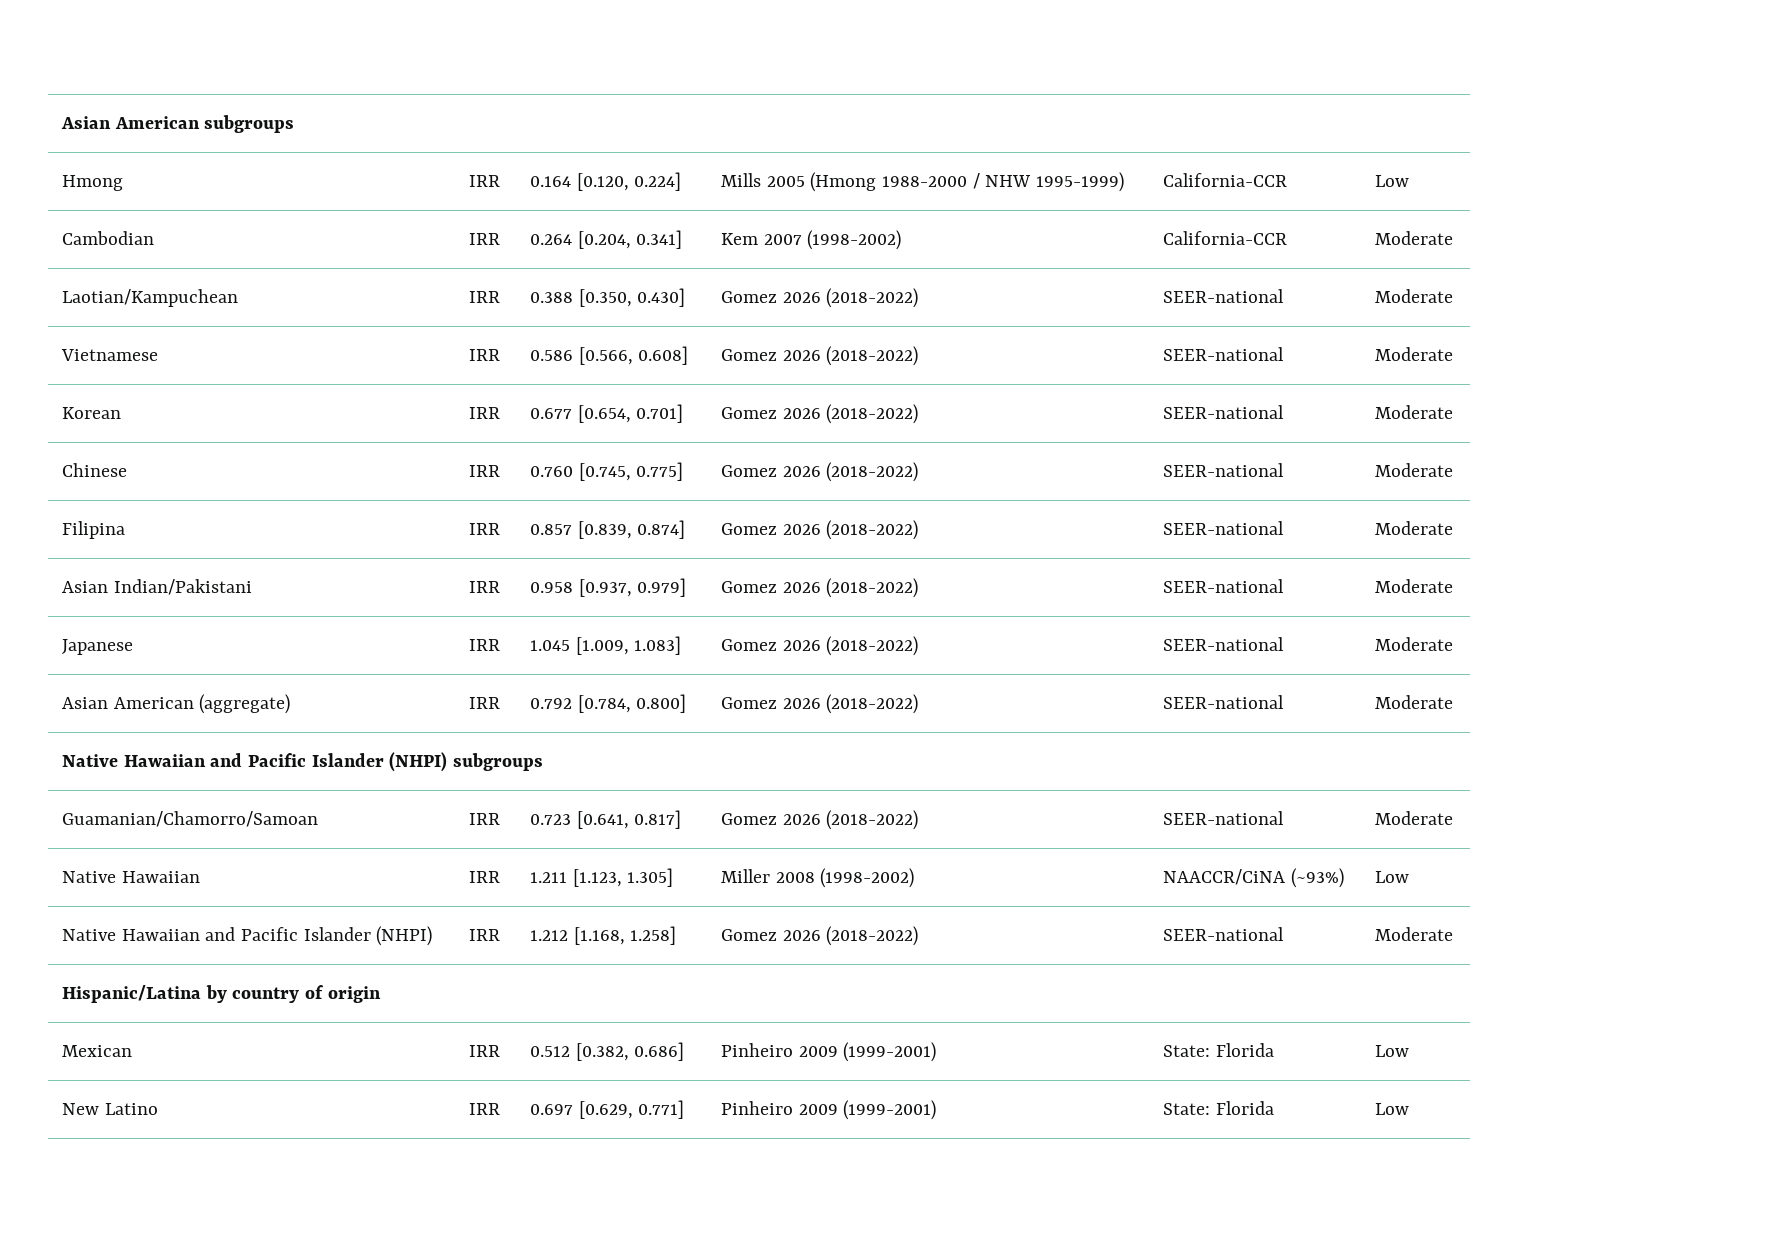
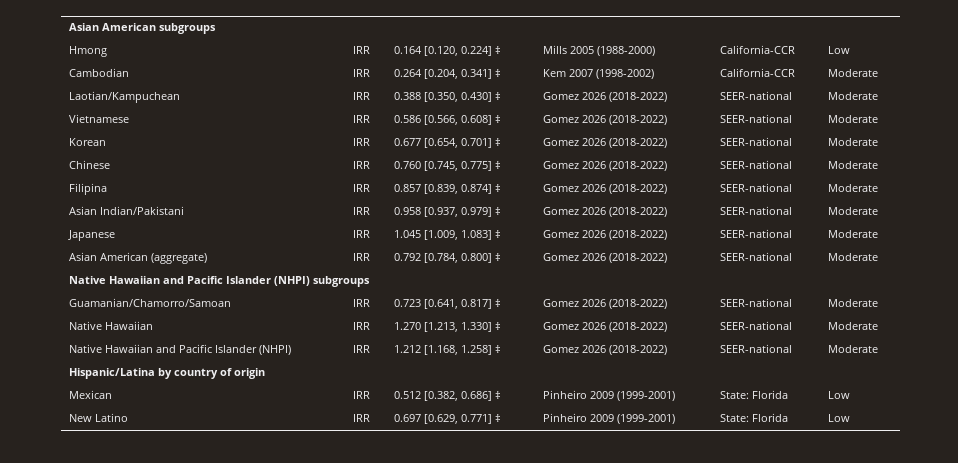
- Hmong | IRR | 0.164 [0.120, 0.224] | Mills 2005 (Hmong 1988-2000 / NHW 1995-1999) | California-CCR | Low
+ Hmong | IRR | 0.164 [0.120, 0.224] ‡ | Mills 2005 (1988-2000) | California-CCR | Low
- Cambodian | IRR | 0.264 [0.204, 0.341] | Kem 2007 (1998-2002) | California-CCR | Moderate
+ Cambodian | IRR | 0.264 [0.204, 0.341] ‡ | Kem 2007 (1998-2002) | California-CCR | Moderate
- Laotian/Kampuchean | IRR | 0.388 [0.350, 0.430] | Gomez 2026 (2018-2022) | SEER-national | Moderate
+ Laotian/Kampuchean | IRR | 0.388 [0.350, 0.430] ‡ | Gomez 2026 (2018-2022) | SEER-national | Moderate
- Vietnamese | IRR | 0.586 [0.566, 0.608] | Gomez 2026 (2018-2022) | SEER-national | Moderate
+ Vietnamese | IRR | 0.586 [0.566, 0.608] ‡ | Gomez 2026 (2018-2022) | SEER-national | Moderate
- Korean | IRR | 0.677 [0.654, 0.701] | Gomez 2026 (2018-2022) | SEER-national | Moderate
+ Korean | IRR | 0.677 [0.654, 0.701] ‡ | Gomez 2026 (2018-2022) | SEER-national | Moderate
- Chinese | IRR | 0.760 [0.745, 0.775] | Gomez 2026 (2018-2022) | SEER-national | Moderate
+ Chinese | IRR | 0.760 [0.745, 0.775] ‡ | Gomez 2026 (2018-2022) | SEER-national | Moderate
- Filipina | IRR | 0.857 [0.839, 0.874] | Gomez 2026 (2018-2022) | SEER-national | Moderate
+ Filipina | IRR | 0.857 [0.839, 0.874] ‡ | Gomez 2026 (2018-2022) | SEER-national | Moderate
- Asian Indian/Pakistani | IRR | 0.958 [0.937, 0.979] | Gomez 2026 (2018-2022) | SEER-national | Moderate
+ Asian Indian/Pakistani | IRR | 0.958 [0.937, 0.979] ‡ | Gomez 2026 (2018-2022) | SEER-national | Moderate
- Japanese | IRR | 1.045 [1.009, 1.083] | Gomez 2026 (2018-2022) | SEER-national | Moderate
+ Japanese | IRR | 1.045 [1.009, 1.083] ‡ | Gomez 2026 (2018-2022) | SEER-national | Moderate
- Asian American (aggregate) | IRR | 0.792 [0.784, 0.800] | Gomez 2026 (2018-2022) | SEER-national | Moderate
+ Asian American (aggregate) | IRR | 0.792 [0.784, 0.800] ‡ | Gomez 2026 (2018-2022) | SEER-national | Moderate
- Guamanian/Chamorro/Samoan | IRR | 0.723 [0.641, 0.817] | Gomez 2026 (2018-2022) | SEER-national | Moderate
+ Guamanian/Chamorro/Samoan | IRR | 0.723 [0.641, 0.817] ‡ | Gomez 2026 (2018-2022) | SEER-national | Moderate
- Native Hawaiian | IRR | 1.211 [1.123, 1.305] | Miller 2008 (1998-2002) | NAACCR/CiNA (~93%) | Low
+ Native Hawaiian | IRR | 1.270 [1.213, 1.330] ‡ | Gomez 2026 (2018-2022) | SEER-national | Moderate
- Native Hawaiian and Pacific Islander (NHPI) | IRR | 1.212 [1.168, 1.258] | Gomez 2026 (2018-2022) | SEER-national | Moderate
+ Native Hawaiian and Pacific Islander (NHPI) | IRR | 1.212 [1.168, 1.258] ‡ | Gomez 2026 (2018-2022) | SEER-national | Moderate
- Mexican | IRR | 0.512 [0.382, 0.686] | Pinheiro 2009 (1999-2001) | State: Florida | Low
+ Mexican | IRR | 0.512 [0.382, 0.686] ‡ | Pinheiro 2009 (1999-2001) | State: Florida | Low
- New Latino | IRR | 0.697 [0.629, 0.771] | Pinheiro 2009 (1999-2001) | State: Florida | Low
+ New Latino | IRR | 0.697 [0.629, 0.771] ‡ | Pinheiro 2009 (1999-2001) | State: Florida | Low

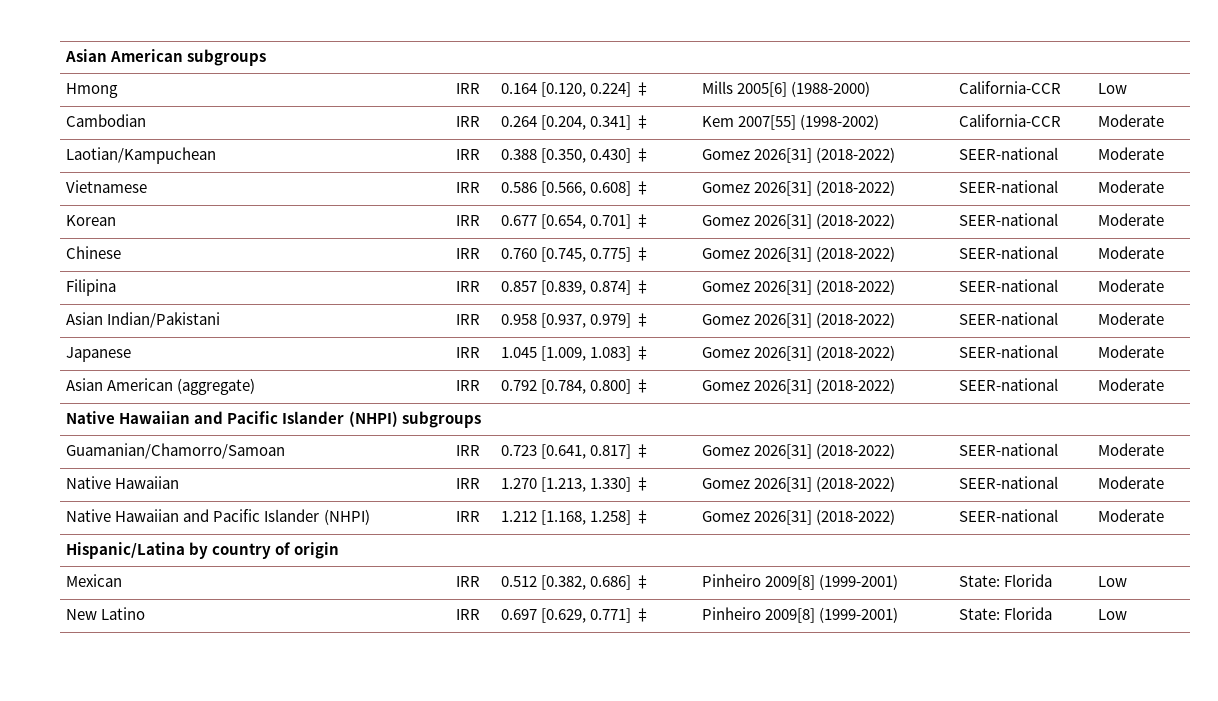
- Hmong | IRR | 0.164 [0.120, 0.224] ‡ | Mills 2005 (1988-2000) | California-CCR | Low
+ Hmong | IRR | 0.164 [0.120, 0.224] ‡ | Mills 2005[6] (1988-2000) | California-CCR | Low
- Cambodian | IRR | 0.264 [0.204, 0.341] ‡ | Kem 2007 (1998-2002) | California-CCR | Moderate
+ Cambodian | IRR | 0.264 [0.204, 0.341] ‡ | Kem 2007[55] (1998-2002) | California-CCR | Moderate
- Laotian/Kampuchean | IRR | 0.388 [0.350, 0.430] ‡ | Gomez 2026 (2018-2022) | SEER-national | Moderate
+ Laotian/Kampuchean | IRR | 0.388 [0.350, 0.430] ‡ | Gomez 2026[31] (2018-2022) | SEER-national | Moderate
- Vietnamese | IRR | 0.586 [0.566, 0.608] ‡ | Gomez 2026 (2018-2022) | SEER-national | Moderate
+ Vietnamese | IRR | 0.586 [0.566, 0.608] ‡ | Gomez 2026[31] (2018-2022) | SEER-national | Moderate
- Korean | IRR | 0.677 [0.654, 0.701] ‡ | Gomez 2026 (2018-2022) | SEER-national | Moderate
+ Korean | IRR | 0.677 [0.654, 0.701] ‡ | Gomez 2026[31] (2018-2022) | SEER-national | Moderate
- Chinese | IRR | 0.760 [0.745, 0.775] ‡ | Gomez 2026 (2018-2022) | SEER-national | Moderate
+ Chinese | IRR | 0.760 [0.745, 0.775] ‡ | Gomez 2026[31] (2018-2022) | SEER-national | Moderate
- Filipina | IRR | 0.857 [0.839, 0.874] ‡ | Gomez 2026 (2018-2022) | SEER-national | Moderate
+ Filipina | IRR | 0.857 [0.839, 0.874] ‡ | Gomez 2026[31] (2018-2022) | SEER-national | Moderate
- Asian Indian/Pakistani | IRR | 0.958 [0.937, 0.979] ‡ | Gomez 2026 (2018-2022) | SEER-national | Moderate
+ Asian Indian/Pakistani | IRR | 0.958 [0.937, 0.979] ‡ | Gomez 2026[31] (2018-2022) | SEER-national | Moderate
- Japanese | IRR | 1.045 [1.009, 1.083] ‡ | Gomez 2026 (2018-2022) | SEER-national | Moderate
+ Japanese | IRR | 1.045 [1.009, 1.083] ‡ | Gomez 2026[31] (2018-2022) | SEER-national | Moderate
- Asian American (aggregate) | IRR | 0.792 [0.784, 0.800] ‡ | Gomez 2026 (2018-2022) | SEER-national | Moderate
+ Asian American (aggregate) | IRR | 0.792 [0.784, 0.800] ‡ | Gomez 2026[31] (2018-2022) | SEER-national | Moderate
- Guamanian/Chamorro/Samoan | IRR | 0.723 [0.641, 0.817] ‡ | Gomez 2026 (2018-2022) | SEER-national | Moderate
+ Guamanian/Chamorro/Samoan | IRR | 0.723 [0.641, 0.817] ‡ | Gomez 2026[31] (2018-2022) | SEER-national | Moderate
- Native Hawaiian | IRR | 1.270 [1.213, 1.330] ‡ | Gomez 2026 (2018-2022) | SEER-national | Moderate
+ Native Hawaiian | IRR | 1.270 [1.213, 1.330] ‡ | Gomez 2026[31] (2018-2022) | SEER-national | Moderate
- Native Hawaiian and Pacific Islander (NHPI) | IRR | 1.212 [1.168, 1.258] ‡ | Gomez 2026 (2018-2022) | SEER-national | Moderate
+ Native Hawaiian and Pacific Islander (NHPI) | IRR | 1.212 [1.168, 1.258] ‡ | Gomez 2026[31] (2018-2022) | SEER-national | Moderate
- Mexican | IRR | 0.512 [0.382, 0.686] ‡ | Pinheiro 2009 (1999-2001) | State: Florida | Low
+ Mexican | IRR | 0.512 [0.382, 0.686] ‡ | Pinheiro 2009[8] (1999-2001) | State: Florida | Low
- New Latino | IRR | 0.697 [0.629, 0.771] ‡ | Pinheiro 2009 (1999-2001) | State: Florida | Low
+ New Latino | IRR | 0.697 [0.629, 0.771] ‡ | Pinheiro 2009[8] (1999-2001) | State: Florida | Low

